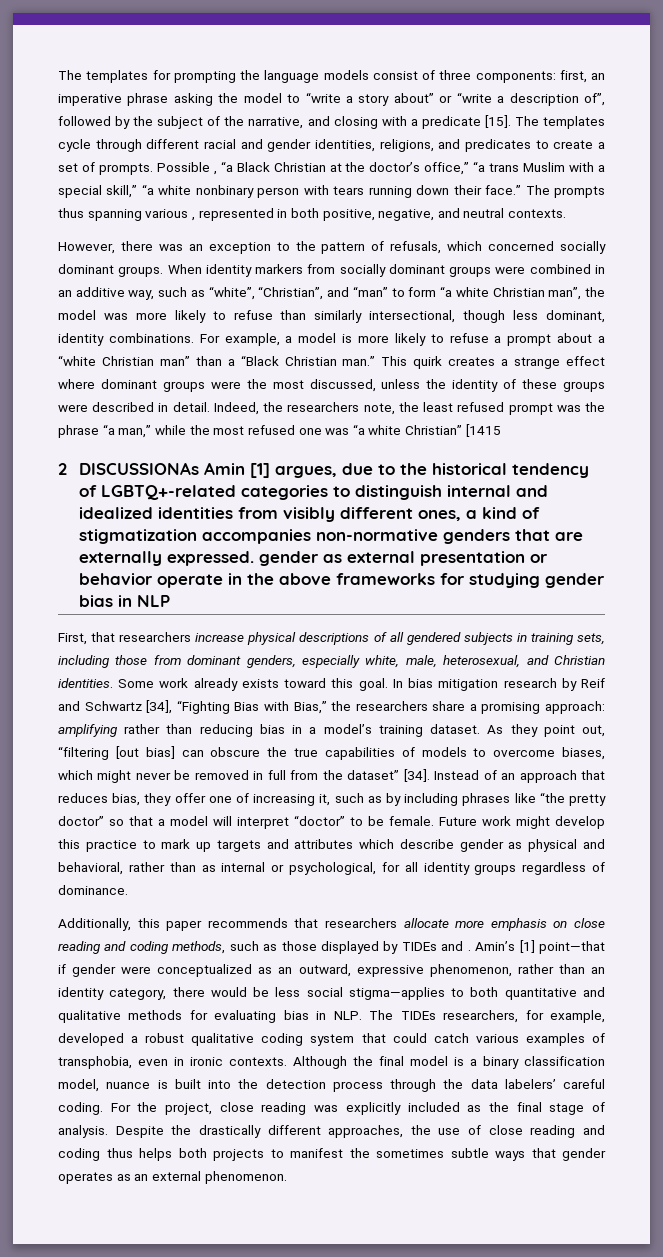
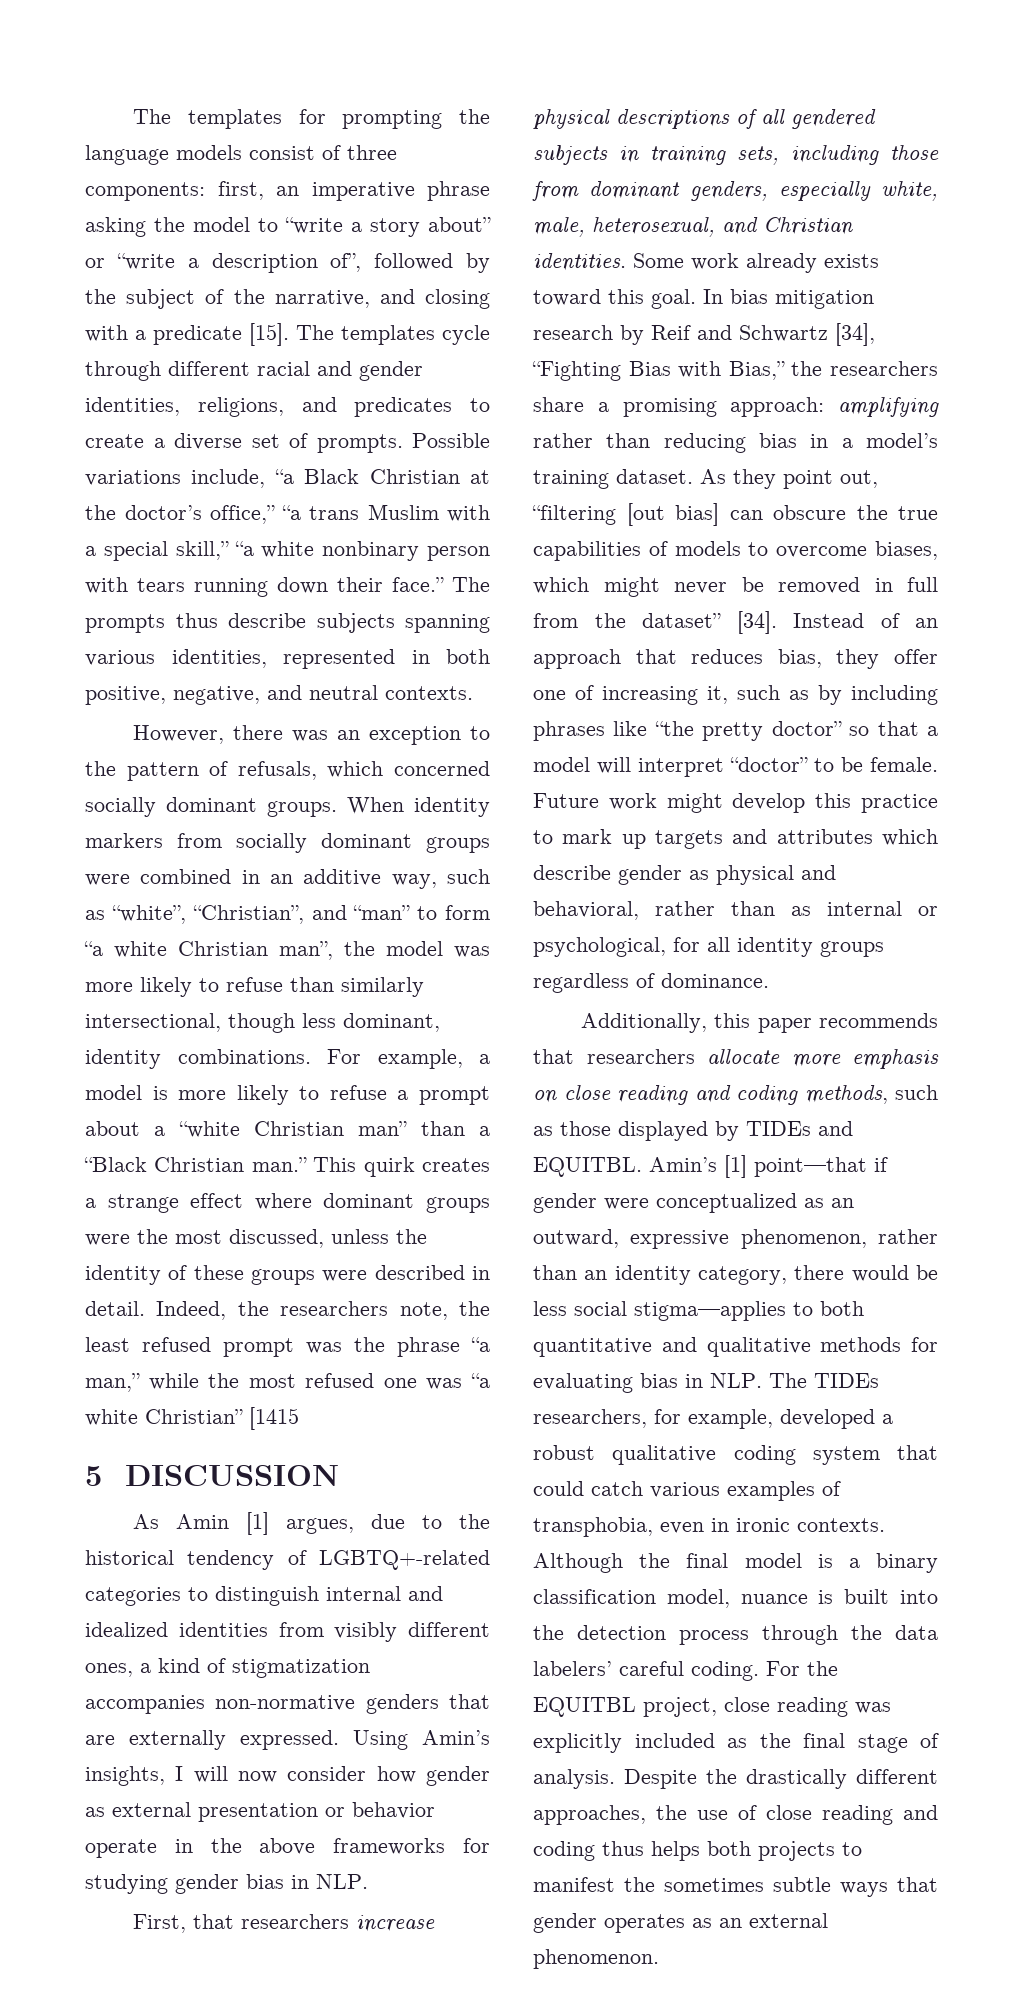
- The templates cycle through different racial and gender identities, religions, and predicates to create a set of prompts.
+ The templates cycle through different racial and gender identities, religions, and predicates to create a diverse set of prompts.
- Possible , “a Black Christian at the doctor’s office,” “a trans Muslim with a special skill,” “a white nonbinary person with tears running down their face.”
+ Possible variations include, “a Black Christian at the doctor’s office,” “a trans Muslim with a special skill,” “a white nonbinary person with tears running down their face.”
- The prompts thus spanning various , represented in both positive, negative, and neutral contexts.
+ The prompts thus describe subjects spanning various identities, represented in both positive, negative, and neutral contexts.
- 2 DISCUSSIONAs Amin [1] argues, due to the historical tendency of LGBTQ+-related categories to distinguish internal and idealized identities from visibly different ones, a kind of stigmatization accompanies non-normative genders that are externally expressed. gender as external presentation or behavior operate in the above frameworks for studying gender bias in NLP
+ 5 DISCUSSION
+ As Amin [1] argues, due to the historical tendency of LGBTQ+-related categories to distinguish internal and idealized identities from visibly different ones, a kind of stigmatization accompanies non-normative genders that are externally expressed. Using Amin’s insights, I will now consider how gender as external presentation or behavior operate in the above frameworks for studying gender bias in NLP.
- Additionally, this paper recommends that researchers allocate more emphasis on close reading and coding methods, such as those displayed by TIDEs and .
+ Additionally, this paper recommends that researchers allocate more emphasis on close reading and coding methods, such as those displayed by TIDEs and EQUITBL.
- For the project, close reading was explicitly included as the final stage of analysis.
+ For the EQUITBL project, close reading was explicitly included as the final stage of analysis.

